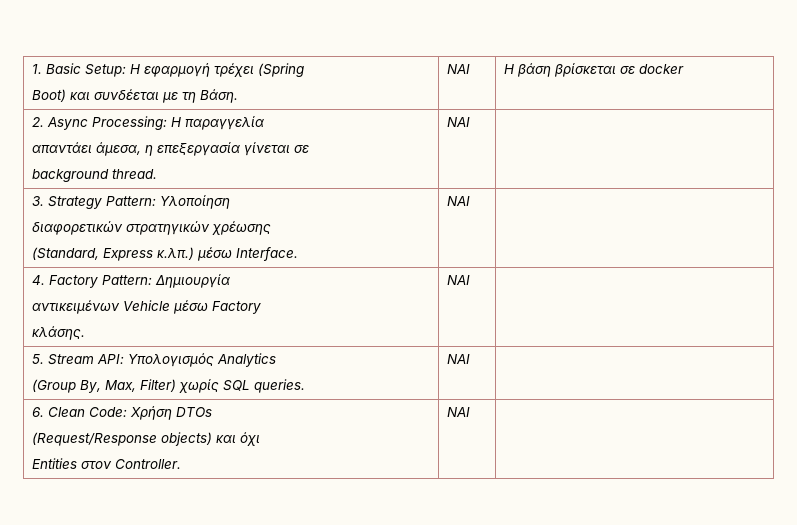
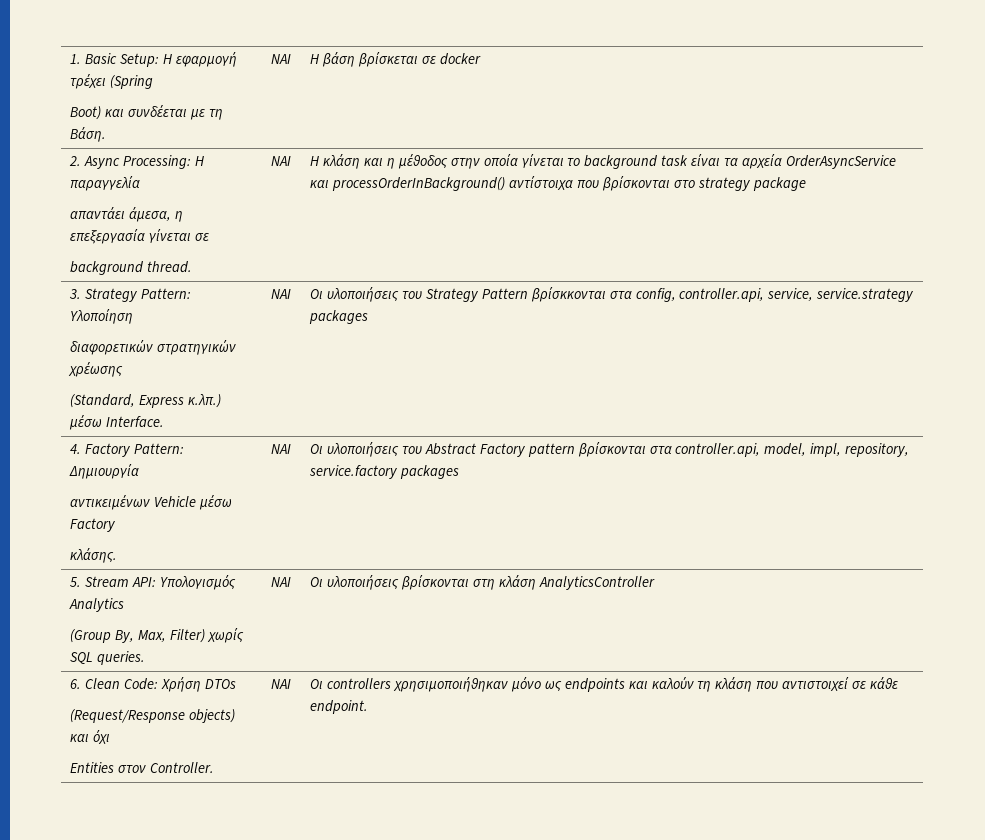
  2. Async Processing: Η παραγγελία
  απαντάει άμεσα, η επεξεργασία γίνεται σε
- background thread. | ΝΑΙ |
+ background thread. | ΝΑΙ | Η κλάση και η μέθοδος στην οποία γίνεται το background task είναι τα αρχεία OrderAsyncService και processOrderInBackground() αντίστοιχα που βρίσκονται στο strategy package
  3. Strategy Pattern: Υλοποίηση
  διαφορετικών στρατηγικών χρέωσης
- (Standard, Express κ.λπ.) μέσω Interface. | ΝΑΙ |
+ (Standard, Express κ.λπ.) μέσω Interface. | ΝΑΙ | Οι υλοποιήσεις του Strategy Pattern βρίσκκονται στα config, controller.api, service, service.strategy packages
  4. Factory Pattern: Δημιουργία
  αντικειμένων Vehicle μέσω Factory
- κλάσης. | ΝΑΙ |
+ κλάσης. | ΝΑΙ | Οι υλοποιήσεις του Abstract Factory pattern βρίσκονται στα controller.api, model, impl, repository, service.factory packages
  5. Stream API: Υπολογισμός Analytics
- (Group By, Max, Filter) χωρίς SQL queries. | ΝΑΙ |
+ (Group By, Max, Filter) χωρίς SQL queries. | ΝΑΙ | Οι υλοποιήσεις βρίσκονται στη κλάση AnalyticsController
  6. Clean Code: Χρήση DTOs
  (Request/Response objects) και όχι
- Entities στον Controller. | NAI |
+ Entities στον Controller. | NAI | Οι controllers χρησιμοποιήθηκαν μόνο ως endpoints και καλούν τη κλάση που αντιστοιχεί σε κάθε endpoint.

